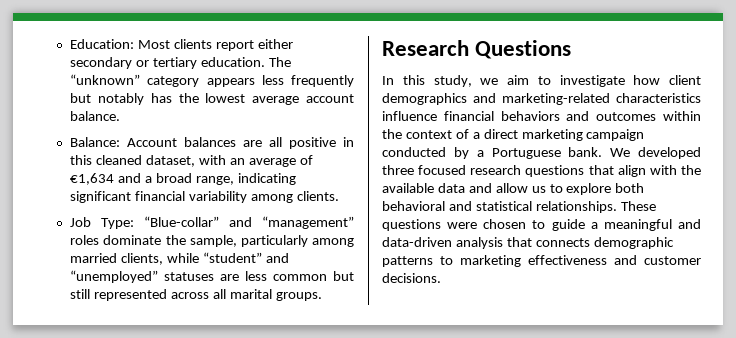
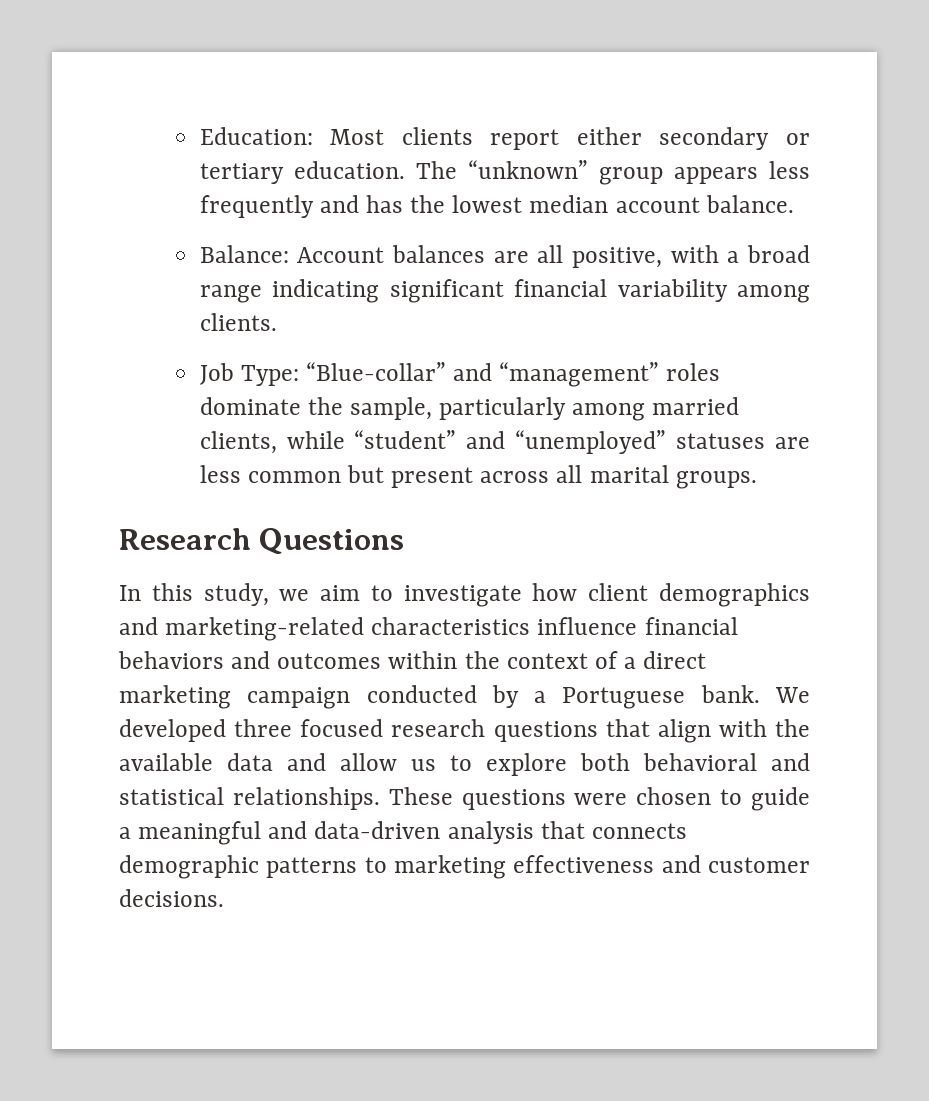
- The “unknown” category appears less frequently but notably has the lowest average account balance.
+ The “unknown” group appears less frequently and has the lowest median account balance.
- Balance: Account balances are all positive in this cleaned dataset, with an average of €1,634 and a broad range, indicating significant financial variability among clients.
+ Balance: Account balances are all positive, with a broad range indicating significant financial variability among clients.
- Job Type: “Blue-collar” and “management” roles dominate the sample, particularly among married clients, while “student” and “unemployed” statuses are less common but still represented across all marital groups.
+ Job Type: “Blue-collar” and “management” roles dominate the sample, particularly among married clients, while “student” and “unemployed” statuses are less common but present across all marital groups.

